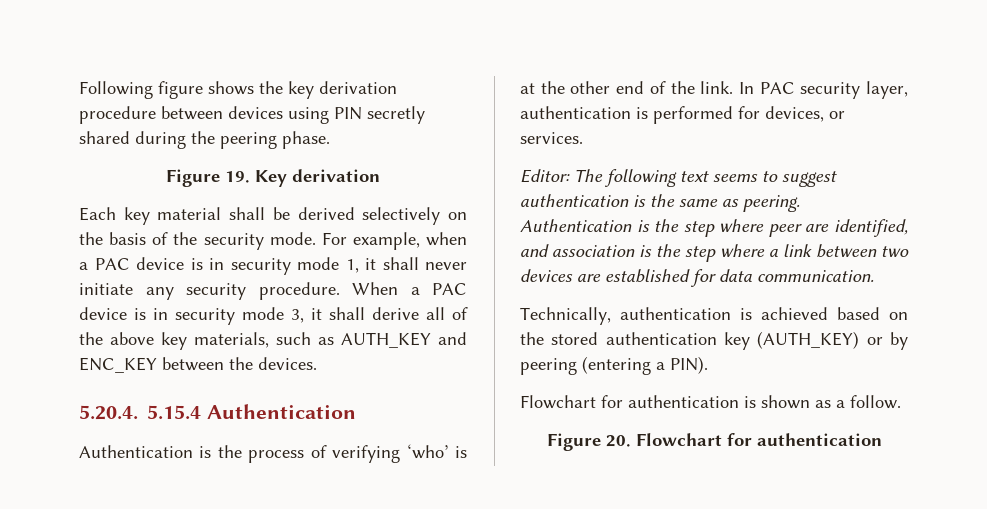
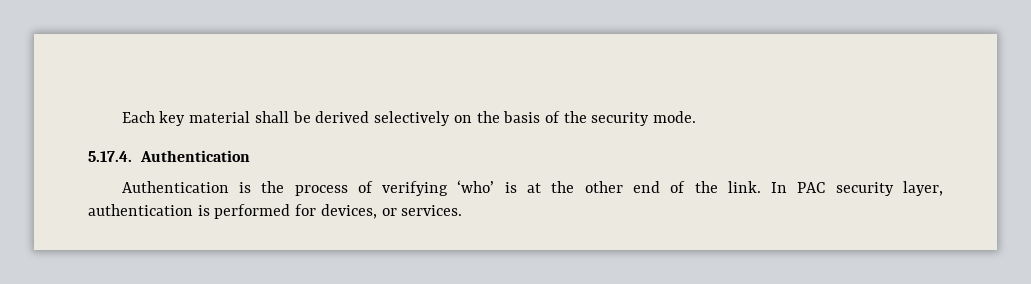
- Following figure shows the key derivation procedure between devices using PIN secretly shared during the peering phase.
- Figure 19. Key derivation
- Each key material shall be derived selectively on the basis of the security mode. For example, when a PAC device is in security mode 1, it shall never initiate any security procedure. When a PAC device is in security mode 3, it shall derive all of the above key materials, such as AUTH_KEY and ENC_KEY between the devices.
- 5.20.4. 5.15.4 Authentication
+ Each key material shall be derived selectively on the basis of the security mode.
+ 5.17.4. Authentication
- Editor: The following text seems to suggest authentication is the same as peering. Authentication is the step where peer are identified, and association is the step where a link between two devices are established for data communication.
- Technically, authentication is achieved based on the stored authentication key (AUTH_KEY) or by peering (entering a PIN).
- Flowchart for authentication is shown as a follow.
- Figure 20. Flowchart for authentication

